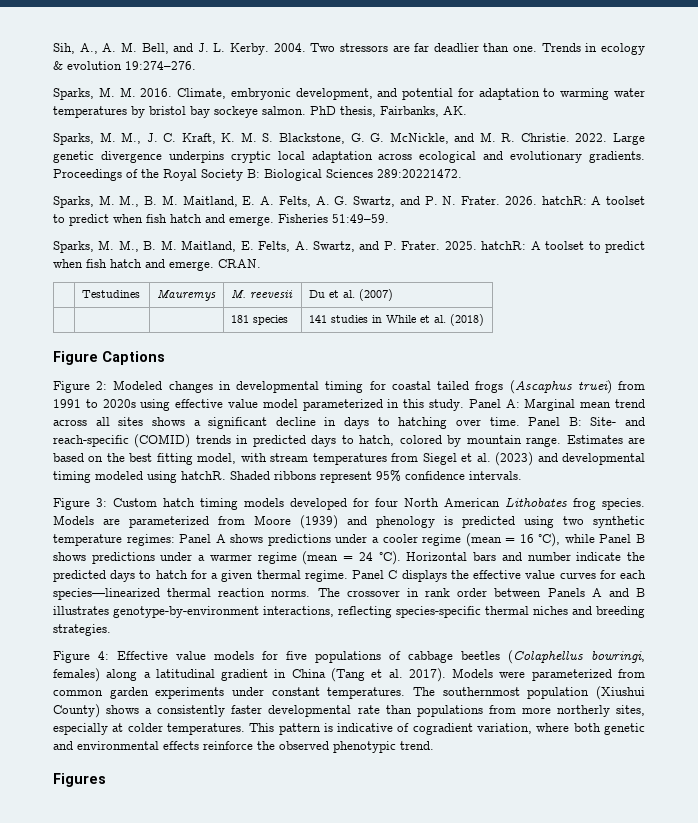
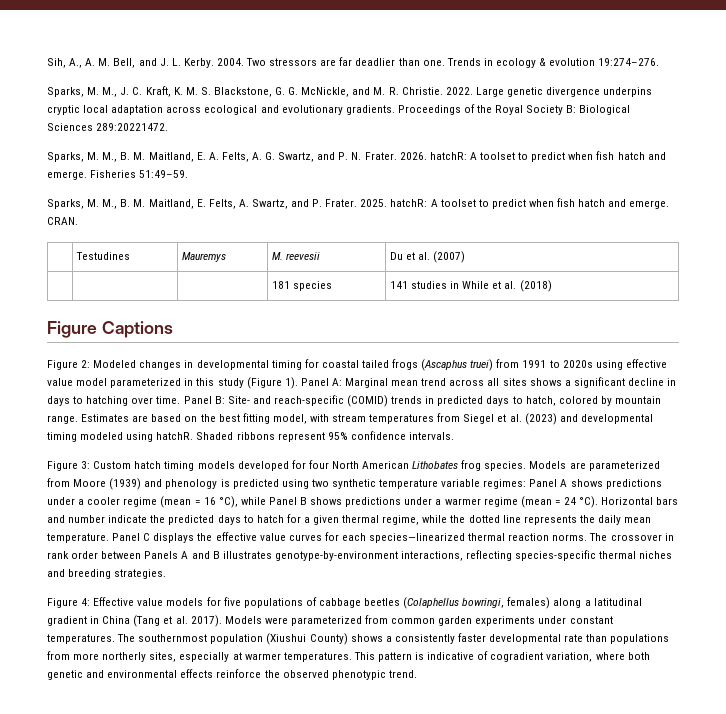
- Sparks, M. M. 2016. Climate, embryonic development, and potential for adaptation to warming water temperatures by bristol bay sockeye salmon. PhD thesis, Fairbanks, AK.
- Figure 2: Modeled changes in developmental timing for coastal tailed frogs (Ascaphus truei) from 1991 to 2020s using effective value model parameterized in this study.
+ Figure 2: Modeled changes in developmental timing for coastal tailed frogs (Ascaphus truei) from 1991 to 2020s using effective value model parameterized in this study (Figure 1).
- Models are parameterized from Moore (1939) and phenology is predicted using two synthetic temperature regimes: Panel A shows predictions under a cooler regime (mean = 16 °C), while Panel B shows predictions under a warmer regime (mean = 24 °C).
+ Models are parameterized from Moore (1939) and phenology is predicted using two synthetic temperature variable regimes: Panel A shows predictions under a cooler regime (mean = 16 °C), while Panel B shows predictions under a warmer regime (mean = 24 °C).
- Horizontal bars and number indicate the predicted days to hatch for a given thermal regime.
+ Horizontal bars and number indicate the predicted days to hatch for a given thermal regime, while the dotted line represents the daily mean temperature.
- The southernmost population (Xiushui County) shows a consistently faster developmental rate than populations from more northerly sites, especially at colder temperatures.
+ The southernmost population (Xiushui County) shows a consistently faster developmental rate than populations from more northerly sites, especially at warmer temperatures.
- Figures

